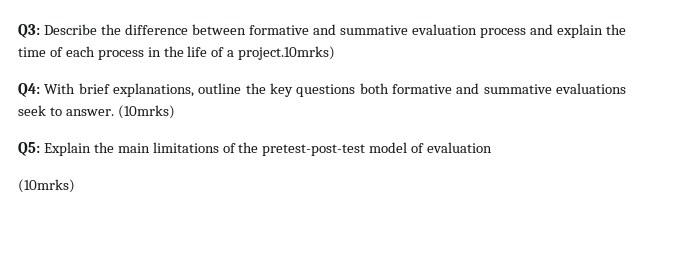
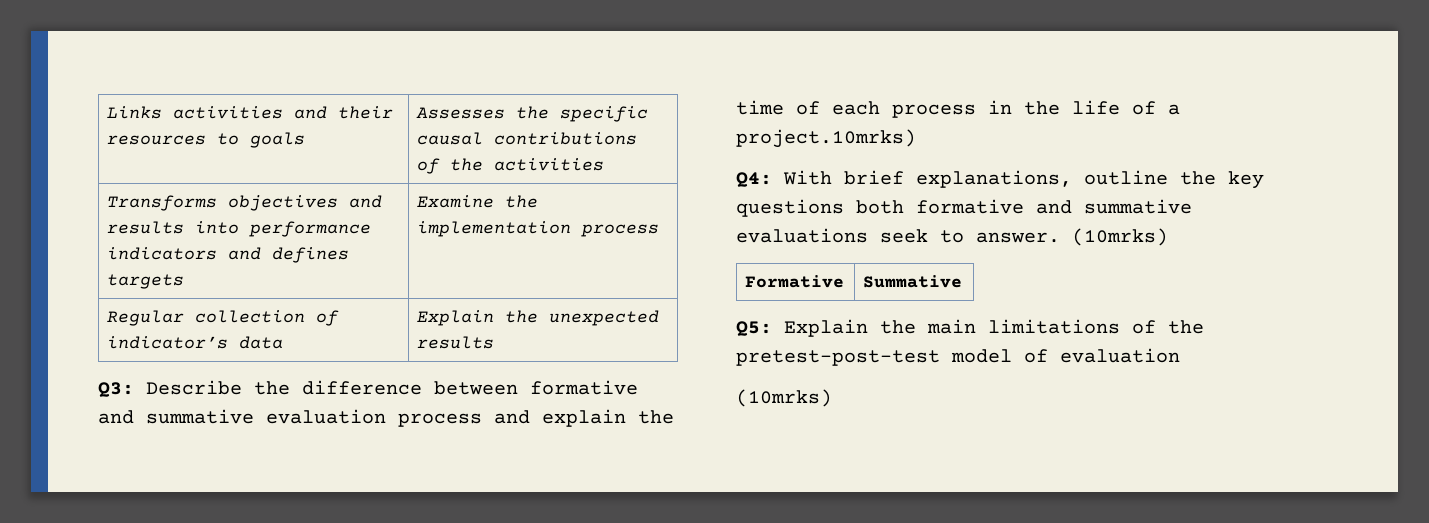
+ Links activities and their resources to goals | Assesses the specific causal contributions of the activities
+ Transforms objectives and results into performance indicators and defines targets | Examine the implementation process
+ Regular collection of indicator’s data | Explain the unexpected results
+ Formative | Summative

